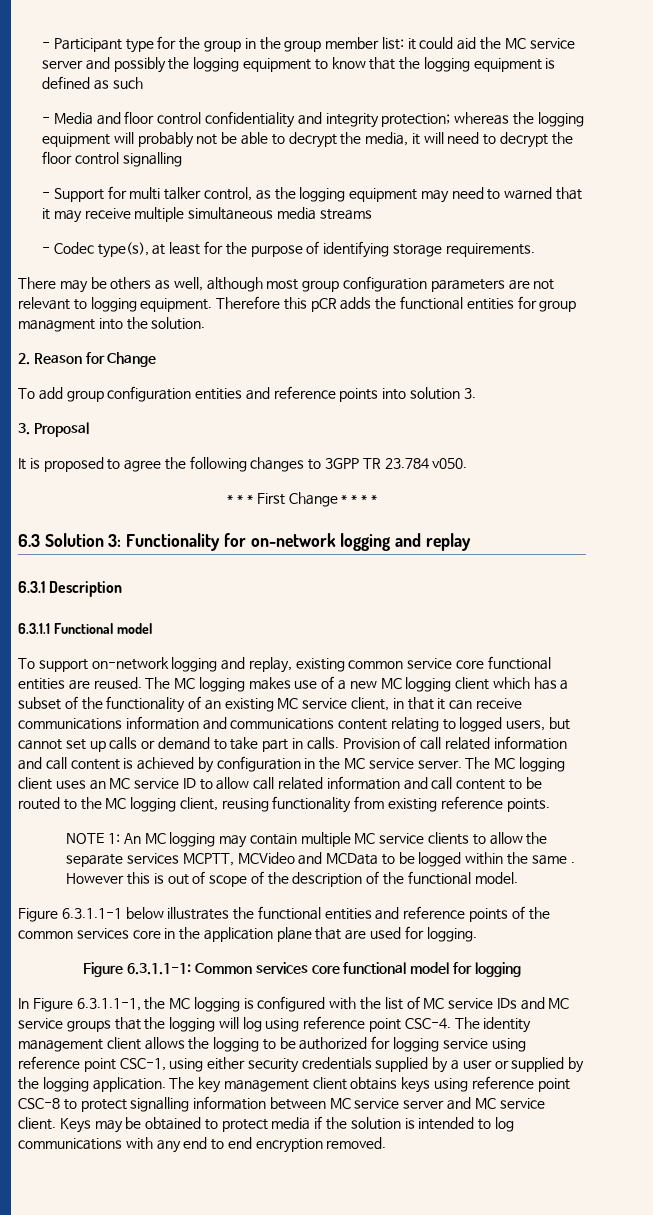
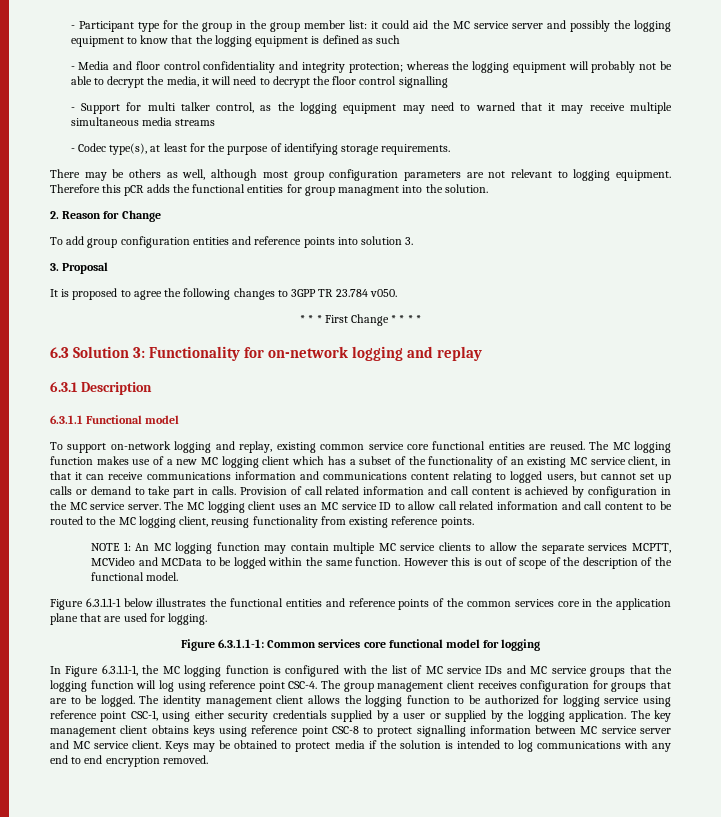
- The MC logging makes use of a new MC logging client which has a subset of the functionality of an existing MC service client, in that it can receive communications information and communications content relating to logged users, but cannot set up calls or demand to take part in calls.
+ The MC logging function makes use of a new MC logging client which has a subset of the functionality of an existing MC service client, in that it can receive communications information and communications content relating to logged users, but cannot set up calls or demand to take part in calls.
- NOTE 1: An MC logging may contain multiple MC service clients to allow the separate services MCPTT, MCVideo and MCData to be logged within the same .
+ NOTE 1: An MC logging function may contain multiple MC service clients to allow the separate services MCPTT, MCVideo and MCData to be logged within the same function.
- In Figure 6.3.1.1-1, the MC logging is configured with the list of MC service IDs and MC service groups that the logging will log using reference point CSC-4.
+ In Figure 6.3.1.1-1, the MC logging function is configured with the list of MC service IDs and MC service groups that the logging function will log using reference point CSC-4.
- The identity management client allows the logging to be authorized for logging service using reference point CSC-1, using either security credentials supplied by a user or supplied by the logging application.
+ The group management client receives configuration for groups that are to be logged. The identity management client allows the logging function to be authorized for logging service using reference point CSC-1, using either security credentials supplied by a user or supplied by the logging application.

